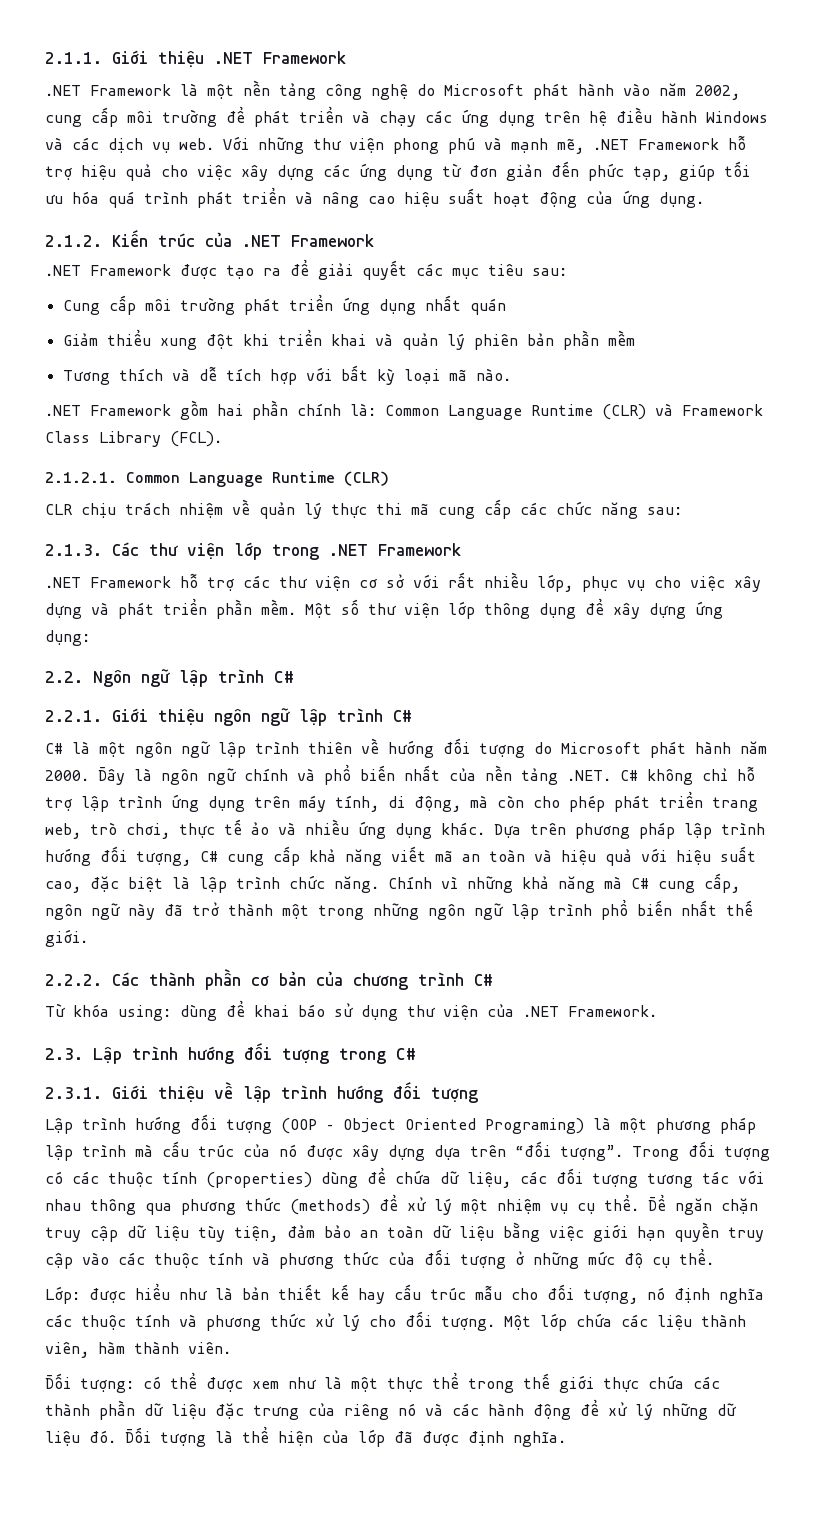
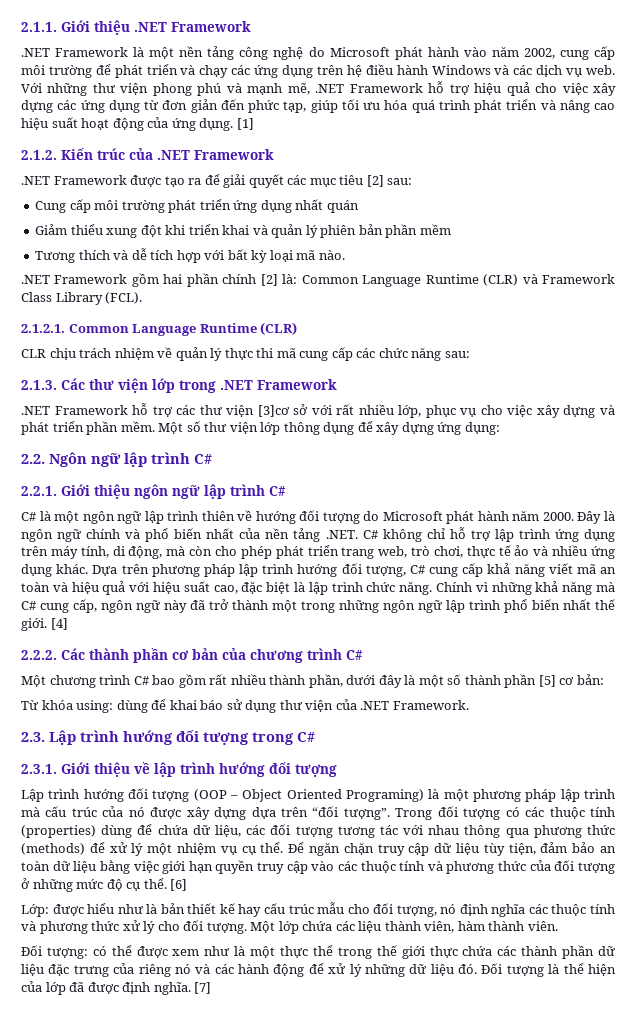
+ [1]
- .NET Framework được tạo ra để giải quyết các mục tiêu sau:
+ .NET Framework được tạo ra để giải quyết các mục tiêu [2] sau:
- .NET Framework gồm hai phần chính là: Common Language Runtime (CLR) và Framework Class Library (FCL).
+ .NET Framework gồm hai phần chính [2] là: Common Language Runtime (CLR) và Framework Class Library (FCL).
- .NET Framework hỗ trợ các thư viện cơ sở với rất nhiều lớp, phục vụ cho việc xây dựng và phát triển phần mềm.
+ .NET Framework hỗ trợ các thư viện [3]cơ sở với rất nhiều lớp, phục vụ cho việc xây dựng và phát triển phần mềm.
+ [4]
+ Một chương trình C# bao gồm rất nhiều thành phần, dưới đây là một số thành phần [5] cơ bản:
+ [6]
+ [7]

